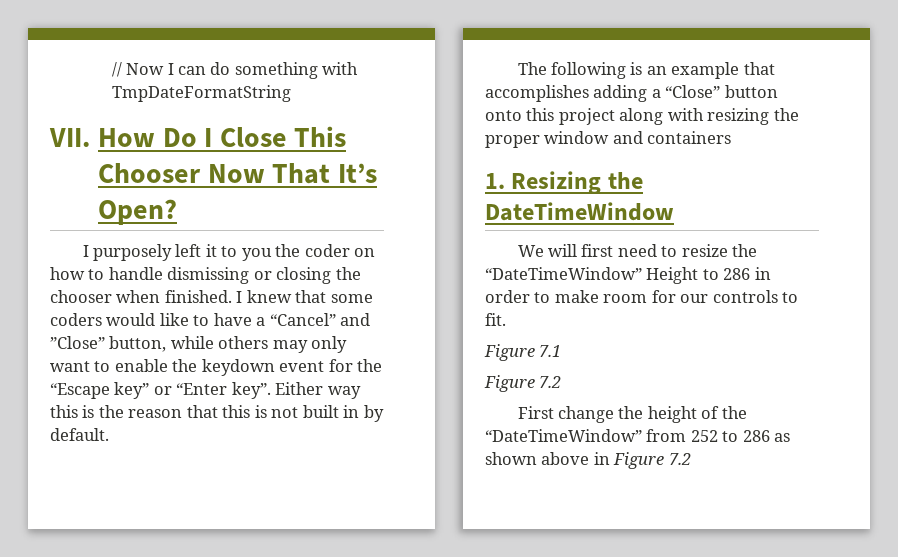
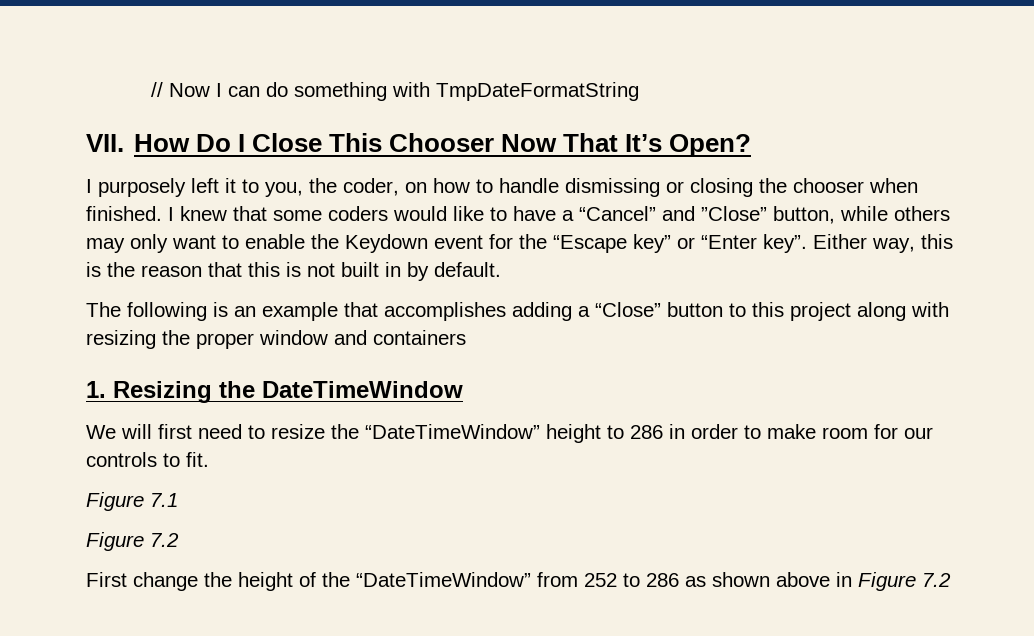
- I purposely left it to you the coder on how to handle dismissing or closing the chooser when finished.
+ I purposely left it to you, the coder, on how to handle dismissing or closing the chooser when finished.
- I knew that some coders would like to have a “Cancel” and ”Close” button, while others may only want to enable the keydown event for the “Escape key” or “Enter key”.
+ I knew that some coders would like to have a “Cancel” and ”Close” button, while others may only want to enable the Keydown event for the “Escape key” or “Enter key”.
- Either way this is the reason that this is not built in by default.
+ Either way, this is the reason that this is not built in by default.
- The following is an example that accomplishes adding a “Close” button onto this project along with resizing the proper window and containers
+ The following is an example that accomplishes adding a “Close” button to this project along with resizing the proper window and containers
- We will first need to resize the “DateTimeWindow” Height to 286 in order to make room for our controls to fit.
+ We will first need to resize the “DateTimeWindow” height to 286 in order to make room for our controls to fit.

